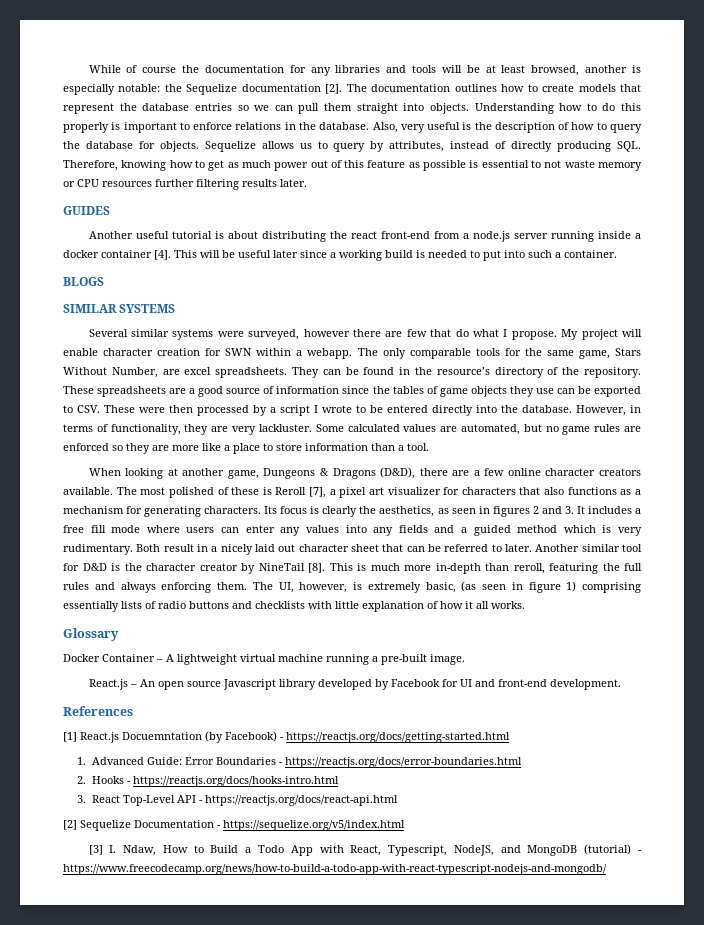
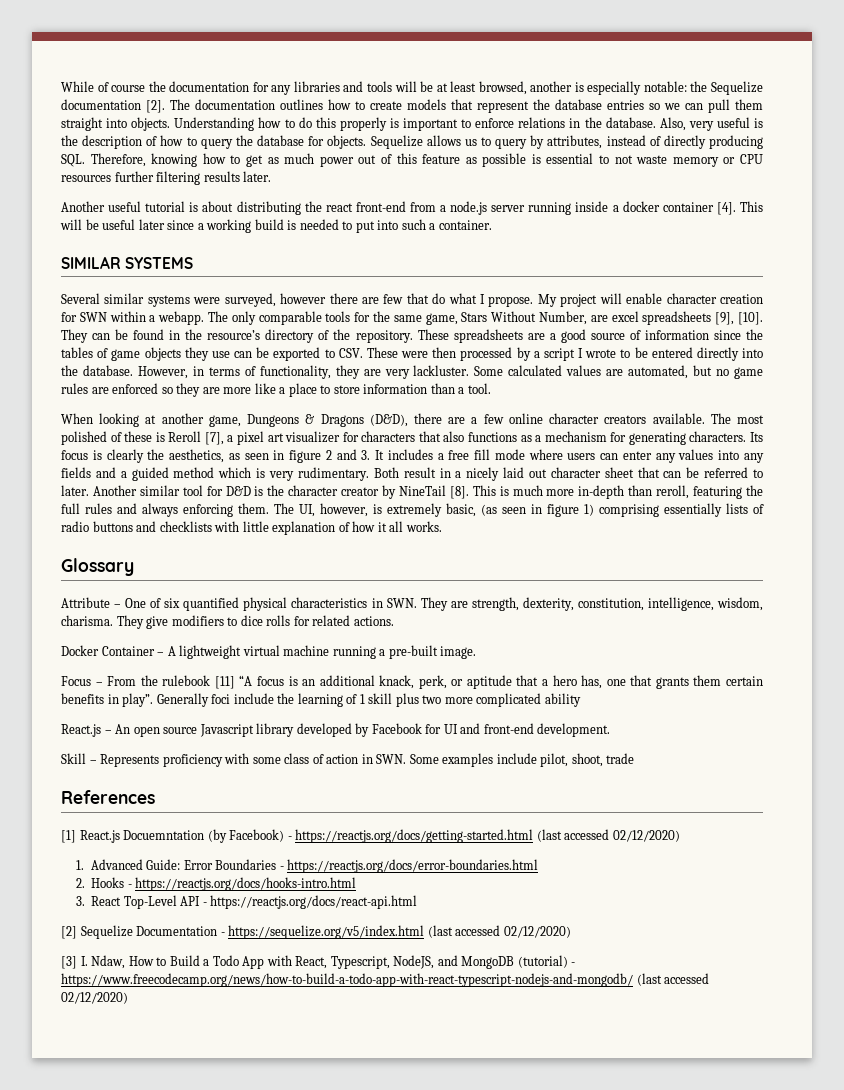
- GUIDES
- BLOGS
- The only comparable tools for the same game, Stars Without Number, are excel spreadsheets.
+ The only comparable tools for the same game, Stars Without Number, are excel spreadsheets [9], [10].
- Its focus is clearly the aesthetics, as seen in figures 2 and 3. It includes a free fill mode where users can enter any values into any fields and a guided method which is very rudimentary.
+ Its focus is clearly the aesthetics, as seen in figure 2 and 3. It includes a free fill mode where users can enter any values into any fields and a guided method which is very rudimentary.
+ Attribute – One of six quantified physical characteristics in SWN. They are strength, dexterity, constitution, intelligence, wisdom, charisma. They give modifiers to dice rolls for related actions.
+ Focus – From the rulebook [11] “A focus is an additional knack, perk, or aptitude that a hero has, one that grants them certain benefits in play”. Generally foci include the learning of 1 skill plus two more complicated ability
+ Skill – Represents proficiency with some class of action in SWN. Some examples include pilot, shoot, trade
- [1] React.js Docuemntation (by Facebook) - https://reactjs.org/docs/getting-started.html
+ [1] React.js Docuemntation (by Facebook) - https://reactjs.org/docs/getting-started.html (last accessed 02/12/2020)
- [2] Sequelize Documentation - https://sequelize.org/v5/index.html
+ [2] Sequelize Documentation - https://sequelize.org/v5/index.html (last accessed 02/12/2020)
- [3] I. Ndaw, How to Build a Todo App with React, Typescript, NodeJS, and MongoDB (tutorial) - https://www.freecodecamp.org/news/how-to-build-a-todo-app-with-react-typescript-nodejs-and-mongodb/
+ [3] I. Ndaw, How to Build a Todo App with React, Typescript, NodeJS, and MongoDB (tutorial) - https://www.freecodecamp.org/news/how-to-build-a-todo-app-with-react-typescript-nodejs-and-mongodb/ (last accessed 02/12/2020)

